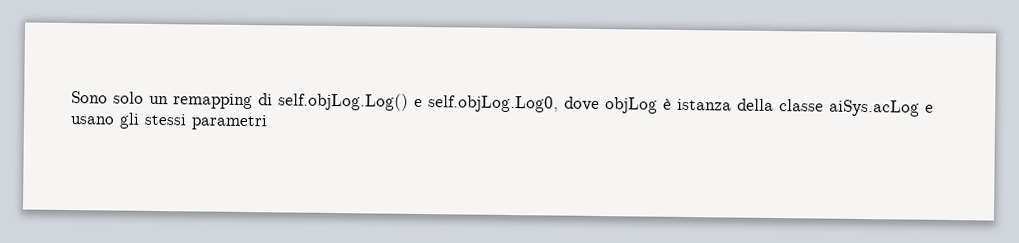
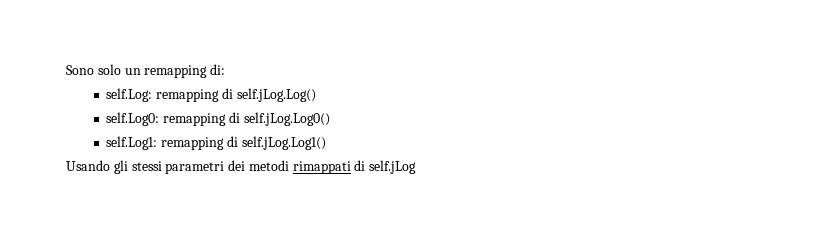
- Sono solo un remapping di self.objLog.Log() e self.objLog.Log0, dove objLog è istanza della classe aiSys.acLog e usano gli stessi parametri
+ Sono solo un remapping di:
+ self.Log: remapping di self.jLog.Log()
+ self.Log0: remapping di self.jLog.Log0()
+ self.Log1: remapping di self.jLog.Log1()
+ Usando gli stessi parametri dei metodi rimappati di self.jLog

